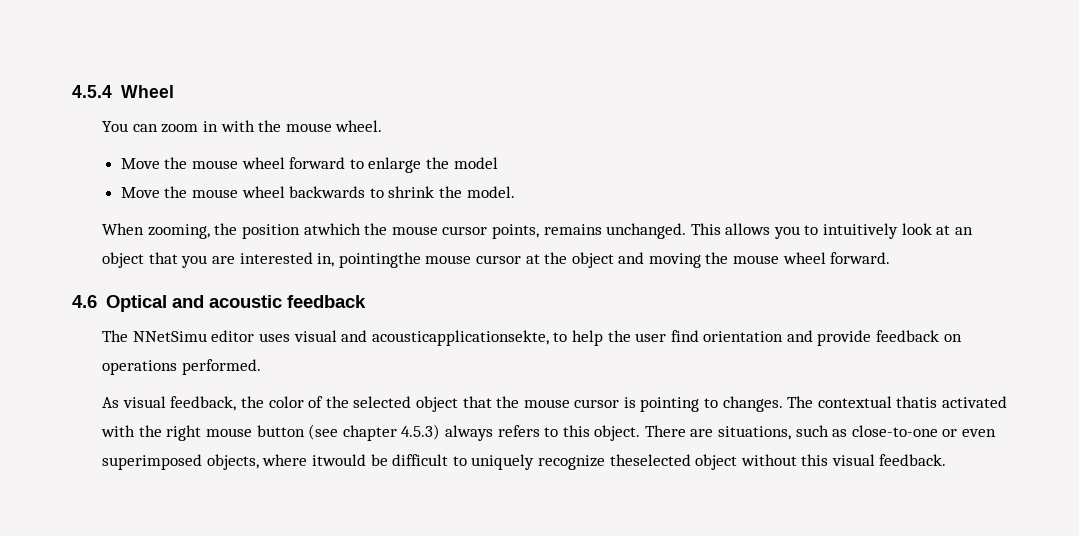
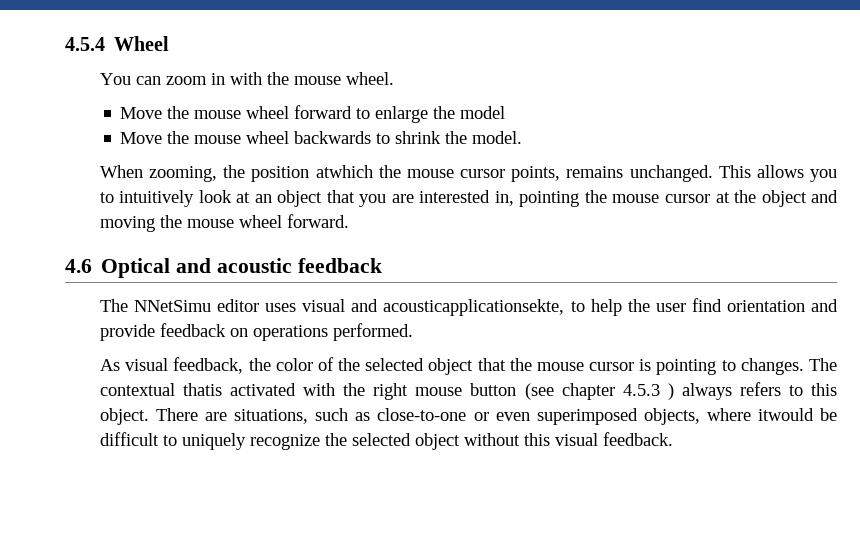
- This allows you to intuitively look at an object that you are interested in, pointingthe mouse cursor at the object and moving the mouse wheel forward.
+ This allows you to intuitively look at an object that you are interested in, pointing the mouse cursor at the object and moving the mouse wheel forward.
- The contextual thatis activated with the right mouse button (see chapter 4.5.3) always refers to this object.
+ The contextual thatis activated with the right mouse button (see chapter 4.5.3 ) always refers to this object.
- There are situations, such as close-to-one or even superimposed objects, where itwould be difficult to uniquely recognize theselected object without this visual feedback.
+ There are situations, such as close-to-one or even superimposed objects, where itwould be difficult to uniquely recognize the selected object without this visual feedback.

